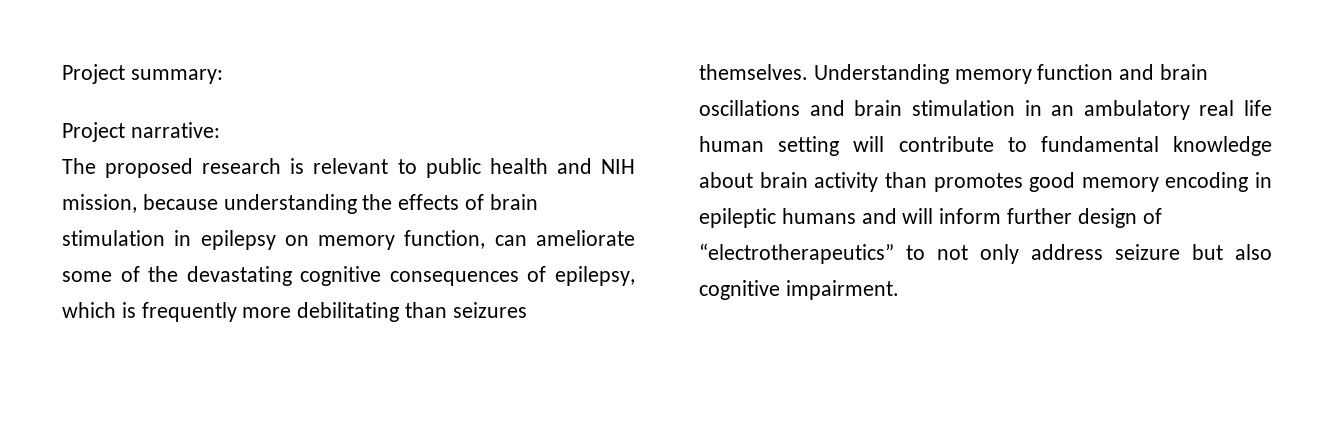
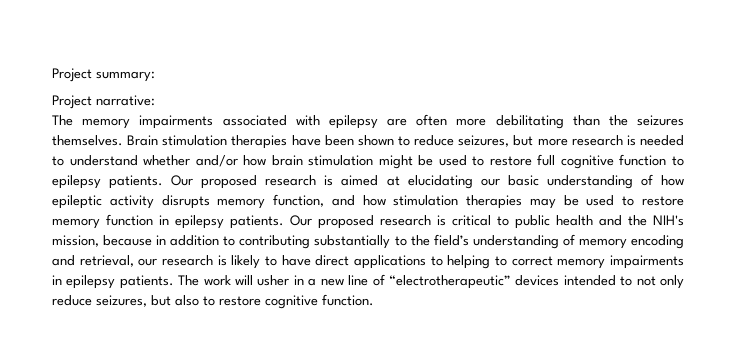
- The proposed research is relevant to public health and NIH mission, because understanding the effects of brain stimulation in epilepsy on memory function, can ameliorate some of the devastating cognitive consequences of epilepsy, which is frequently more debilitating than seizures themselves. Understanding memory function and brain oscillations and brain stimulation in an ambulatory real life human setting will contribute to fundamental knowledge about brain activity than promotes good memory encoding in epileptic humans and will inform further design of “electrotherapeutics” to not only address seizure but also cognitive impairment.
+ The memory impairments associated with epilepsy are often more debilitating than the seizures themselves. Brain stimulation therapies have been shown to reduce seizures, but more research is needed to understand whether and/or how brain stimulation might be used to restore full cognitive function to epilepsy patients. Our proposed research is aimed at elucidating our basic understanding of how epileptic activity disrupts memory function, and how stimulation therapies may be used to restore memory function in epilepsy patients. Our proposed research is critical to public health and the NIH's mission, because in addition to contributing substantially to the field’s understanding of memory encoding and retrieval, our research is likely to have direct applications to helping to correct memory impairments in epilepsy patients. The work will usher in a new line of “electrotherapeutic” devices intended to not only reduce seizures, but also to restore cognitive function.

